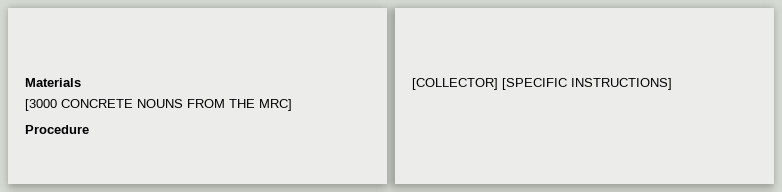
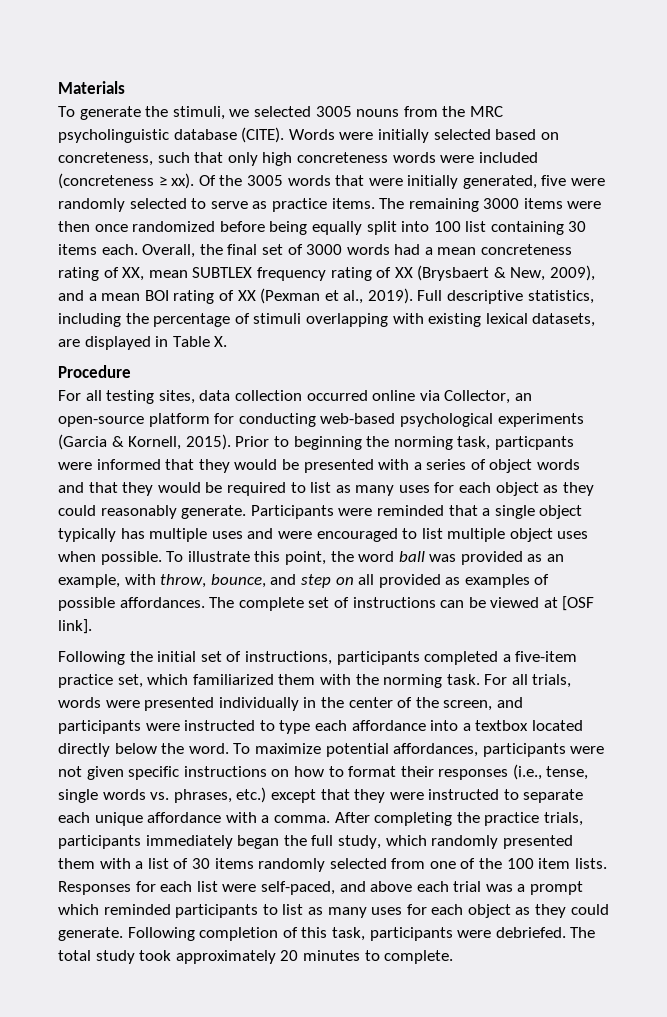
- [3000 CONCRETE NOUNS FROM THE MRC]
+ To generate the stimuli, we selected 3005 nouns from the MRC psycholinguistic database (CITE). Words were initially selected based on concreteness, such that only high concreteness words were included (concreteness ≥ xx). Of the 3005 words that were initially generated, five were randomly selected to serve as practice items. The remaining 3000 items were then once randomized before being equally split into 100 list containing 30 items each. Overall, the final set of 3000 words had a mean concreteness rating of XX, mean SUBTLEX frequency rating of XX (Brysbaert & New, 2009), and a mean BOI rating of XX (Pexman et al., 2019). Full descriptive statistics, including the percentage of stimuli overlapping with existing lexical datasets, are displayed in Table X.
  Procedure
- [COLLECTOR] [SPECIFIC INSTRUCTIONS]
+ For all testing sites, data collection occurred online via Collector, an open-source platform for conducting web-based psychological experiments (Garcia & Kornell, 2015). Prior to beginning the norming task, particpants were informed that they would be presented with a series of object words and that they would be required to list as many uses for each object as they could reasonably generate. Participants were reminded that a single object typically has multiple uses and were encouraged to list multiple object uses when possible. To illustrate this point, the word ball was provided as an example, with throw, bounce, and step on all provided as examples of possible affordances. The complete set of instructions can be viewed at [OSF link].
+ Following the initial set of instructions, participants completed a five-item practice set, which familiarized them with the norming task. For all trials, words were presented individually in the center of the screen, and participants were instructed to type each affordance into a textbox located directly below the word. To maximize potential affordances, participants were not given specific instructions on how to format their responses (i.e., tense, single words vs. phrases, etc.) except that they were instructed to separate each unique affordance with a comma. After completing the practice trials, participants immediately began the full study, which randomly presented them with a list of 30 items randomly selected from one of the 100 item lists. Responses for each list were self-paced, and above each trial was a prompt which reminded participants to list as many uses for each object as they could generate. Following completion of this task, participants were debriefed. The total study took approximately 20 minutes to complete.

